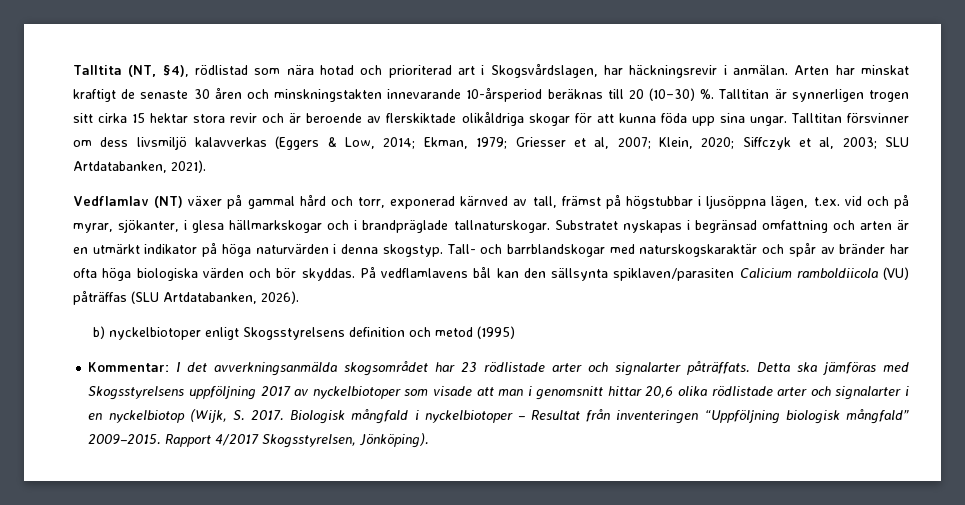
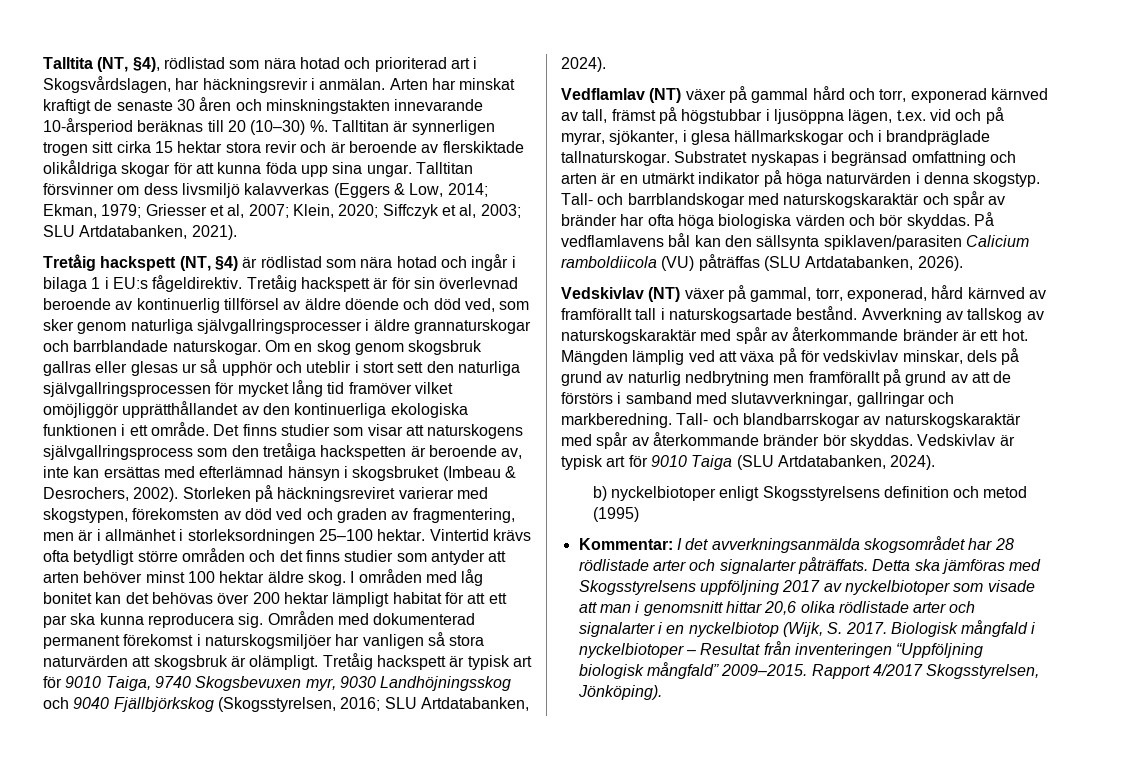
+ Tretåig hackspett (NT, §4) är rödlistad som nära hotad och ingår i bilaga 1 i EU:s fågeldirektiv. Tretåig hackspett är för sin överlevnad beroende av kontinuerlig tillförsel av äldre döende och död ved, som sker genom naturliga självgallringsprocesser i äldre grannaturskogar och barrblandade naturskogar. Om en skog genom skogsbruk gallras eller glesas ur så upphör och uteblir i stort sett den naturliga självgallringsprocessen för mycket lång tid framöver vilket omöjliggör upprätthållandet av den kontinuerliga ekologiska funktionen i ett område. Det finns studier som visar att naturskogens självgallringsprocess som den tretåiga hackspetten är beroende av, inte kan ersättas med efterlämnad hänsyn i skogsbruket (Imbeau & Desrochers, 2002). Storleken på häckningsreviret varierar med skogstypen, förekomsten av död ved och graden av fragmentering, men är i allmänhet i storleksordningen 25–100 hektar. Vintertid krävs ofta betydligt större områden och det finns studier som antyder att arten behöver minst 100 hektar äldre skog. I områden med låg bonitet kan det behövas över 200 hektar lämpligt habitat för att ett par ska kunna reproducera sig. Områden med dokumenterad permanent förekomst i naturskogsmiljöer har vanligen så stora naturvärden att skogsbruk är olämpligt. Tretåig hackspett är typisk art för 9010 Taiga, 9740 Skogsbevuxen myr, 9030 Landhöjningsskog och 9040 Fjällbjörkskog (Skogsstyrelsen, 2016; SLU Artdatabanken, 2024).
+ Vedskivlav (NT) växer på gammal, torr, exponerad, hård kärnved av framförallt tall i naturskogsartade bestånd. Avverkning av tallskog av naturskogskaraktär med spår av återkommande bränder är ett hot. Mängden lämplig ved att växa på för vedskivlav minskar, dels på grund av naturlig nedbrytning men framförallt på grund av att de förstörs i samband med slutavverkningar, gallringar och markberedning. Tall- och blandbarrskogar av naturskogskaraktär med spår av återkommande bränder bör skyddas. Vedskivlav är typisk art för 9010 Taiga (SLU Artdatabanken, 2024).
- Kommentar: I det avverkningsanmälda skogsområdet har 23 rödlistade arter och signalarter påträffats.
+ Kommentar: I det avverkningsanmälda skogsområdet har 28 rödlistade arter och signalarter påträffats.

